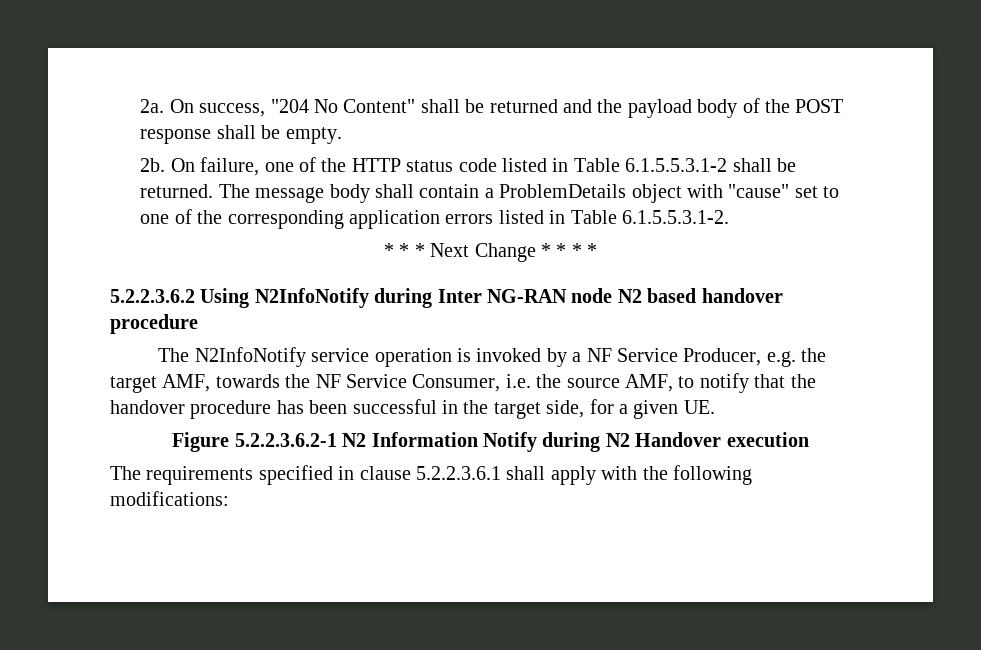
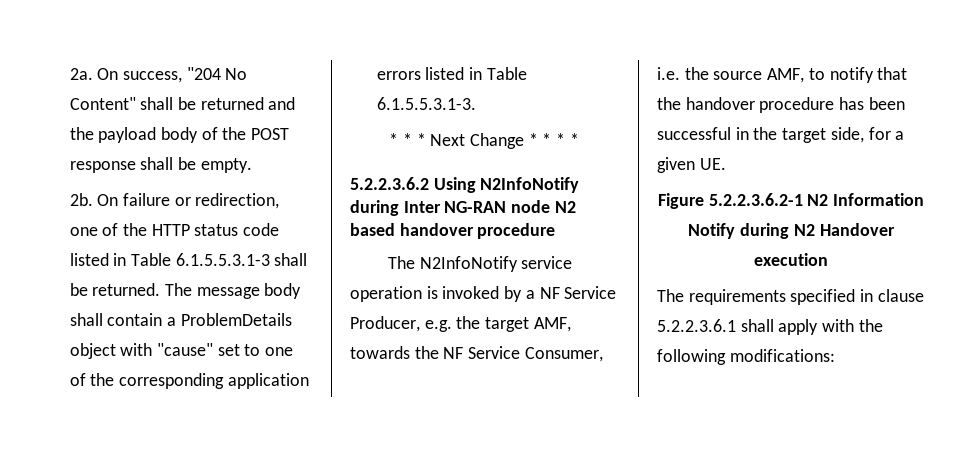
- On failure, one of the HTTP status code listed in Table 6.1.5.5.3.1-2 shall be returned.
+ On failure or redirection, one of the HTTP status code listed in Table 6.1.5.5.3.1-3 shall be returned.
- The message body shall contain a ProblemDetails object with "cause" set to one of the corresponding application errors listed in Table 6.1.5.5.3.1-2.
+ The message body shall contain a ProblemDetails object with "cause" set to one of the corresponding application errors listed in Table 6.1.5.5.3.1-3.

